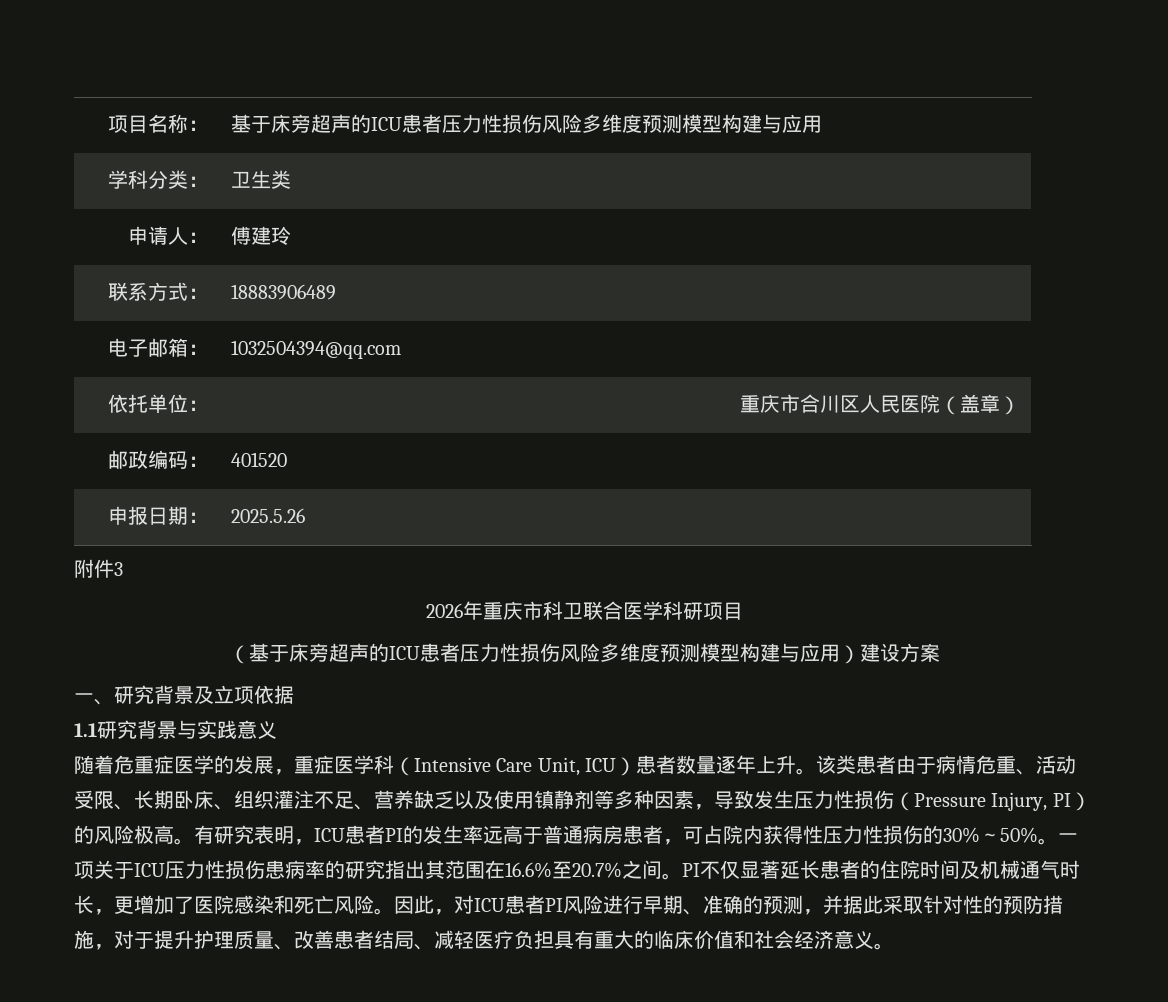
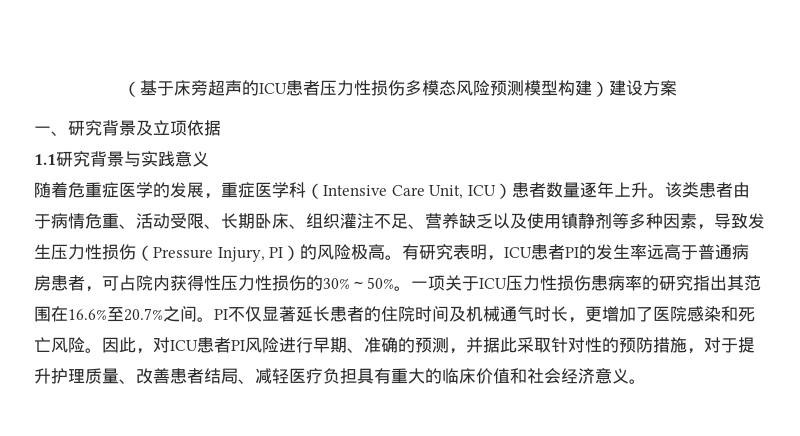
- 项目名称： | 基于床旁超声的ICU患者压力性损伤风险多维度预测模型构建与应用
- 学科分类： | 卫生类
- 申请人： | 傅建玲
- 联系方式： | 18883906489
- 电子邮箱： | 1032504394@qq.com
- 依托单位： | 重庆市合川区人民医院（盖章）
- 邮政编码： | 401520
- 申报日期： | 2025.5.26
- 附件3
- 2026年重庆市科卫联合医学科研项目
- （基于床旁超声的ICU患者压力性损伤风险多维度预测模型构建与应用）建设方案
+ （基于床旁超声的ICU患者压力性损伤多模态风险预测模型构建）建设方案

